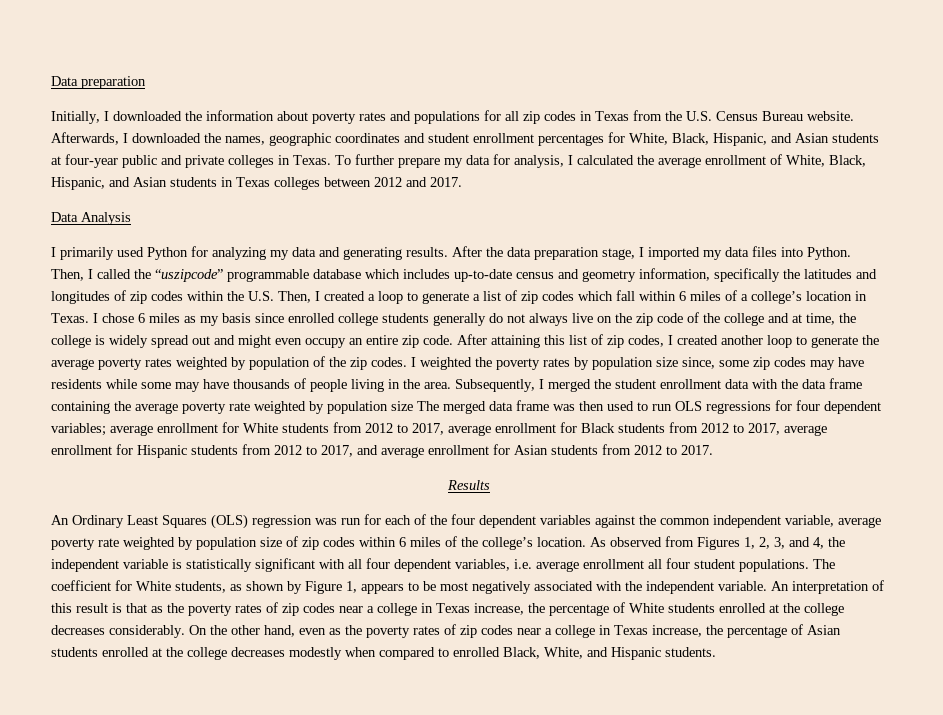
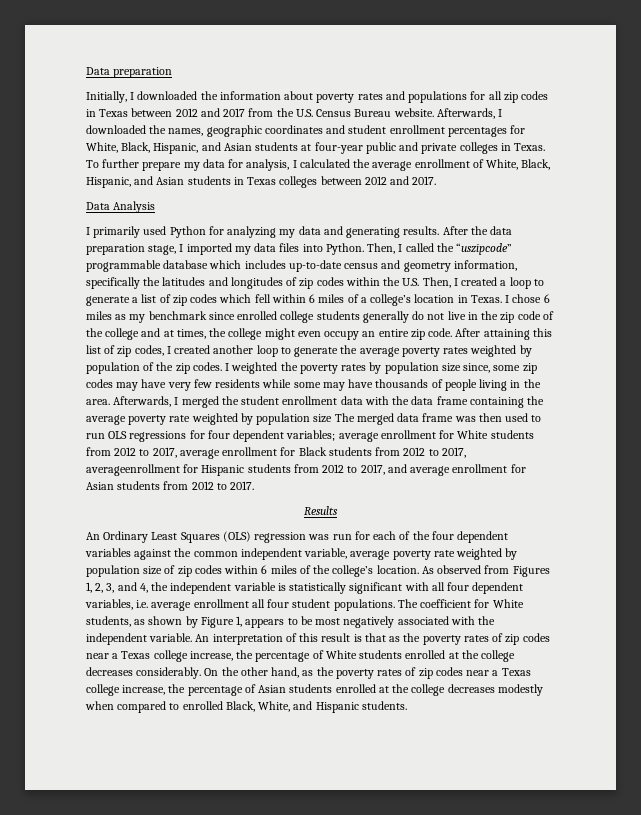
- Initially, I downloaded the information about poverty rates and populations for all zip codes in Texas from the U.S. Census Bureau website.
+ Initially, I downloaded the information about poverty rates and populations for all zip codes in Texas between 2012 and 2017 from the U.S. Census Bureau website.
- Then, I called the “uszipcode” programmable database which includes up-to-date census and geometry information, specifically the latitudes and longitudes of zip codes within the U.S. Then, I created a loop to generate a list of zip codes which fall within 6 miles of a college’s location in Texas.
+ Then, I called the “uszipcode” programmable database which includes up-to-date census and geometry information, specifically the latitudes and longitudes of zip codes within the U.S. Then, I created a loop to generate a list of zip codes which fell within 6 miles of a college’s location in Texas.
- I chose 6 miles as my basis since enrolled college students generally do not always live on the zip code of the college and at time, the college is widely spread out and might even occupy an entire zip code.
+ I chose 6 miles as my benchmark since enrolled college students generally do not live in the zip code of the college and at times, the college might even occupy an entire zip code.
- I weighted the poverty rates by population size since, some zip codes may have residents while some may have thousands of people living in the area.
+ I weighted the poverty rates by population size since, some zip codes may have very few residents while some may have thousands of people living in the area.
- Subsequently, I merged the student enrollment data with the data frame containing the average poverty rate weighted by population size The merged data frame was then used to run OLS regressions for four dependent variables;
+ Afterwards, I merged the student enrollment data with the data frame containing the average poverty rate weighted by population size The merged data frame was then used to run OLS regressions for four dependent variables;
- average enrollment for White students from 2012 to 2017, average enrollment for Black students from 2012 to 2017, average enrollment for Hispanic students from 2012 to 2017, and average enrollment for Asian students from 2012 to 2017.
+ average enrollment for White students from 2012 to 2017, average enrollment for Black students from 2012 to 2017, averageenrollment for Hispanic students from 2012 to 2017, and average enrollment for Asian students from 2012 to 2017.
- An interpretation of this result is that as the poverty rates of zip codes near a college in Texas increase, the percentage of White students enrolled at the college decreases considerably.
+ An interpretation of this result is that as the poverty rates of zip codes near a Texas college increase, the percentage of White students enrolled at the college decreases considerably.
- On the other hand, even as the poverty rates of zip codes near a college in Texas increase, the percentage of Asian students enrolled at the college decreases modestly when compared to enrolled Black, White, and Hispanic students.
+ On the other hand, as the poverty rates of zip codes near a Texas college increase, the percentage of Asian students enrolled at the college decreases modestly when compared to enrolled Black, White, and Hispanic students.

